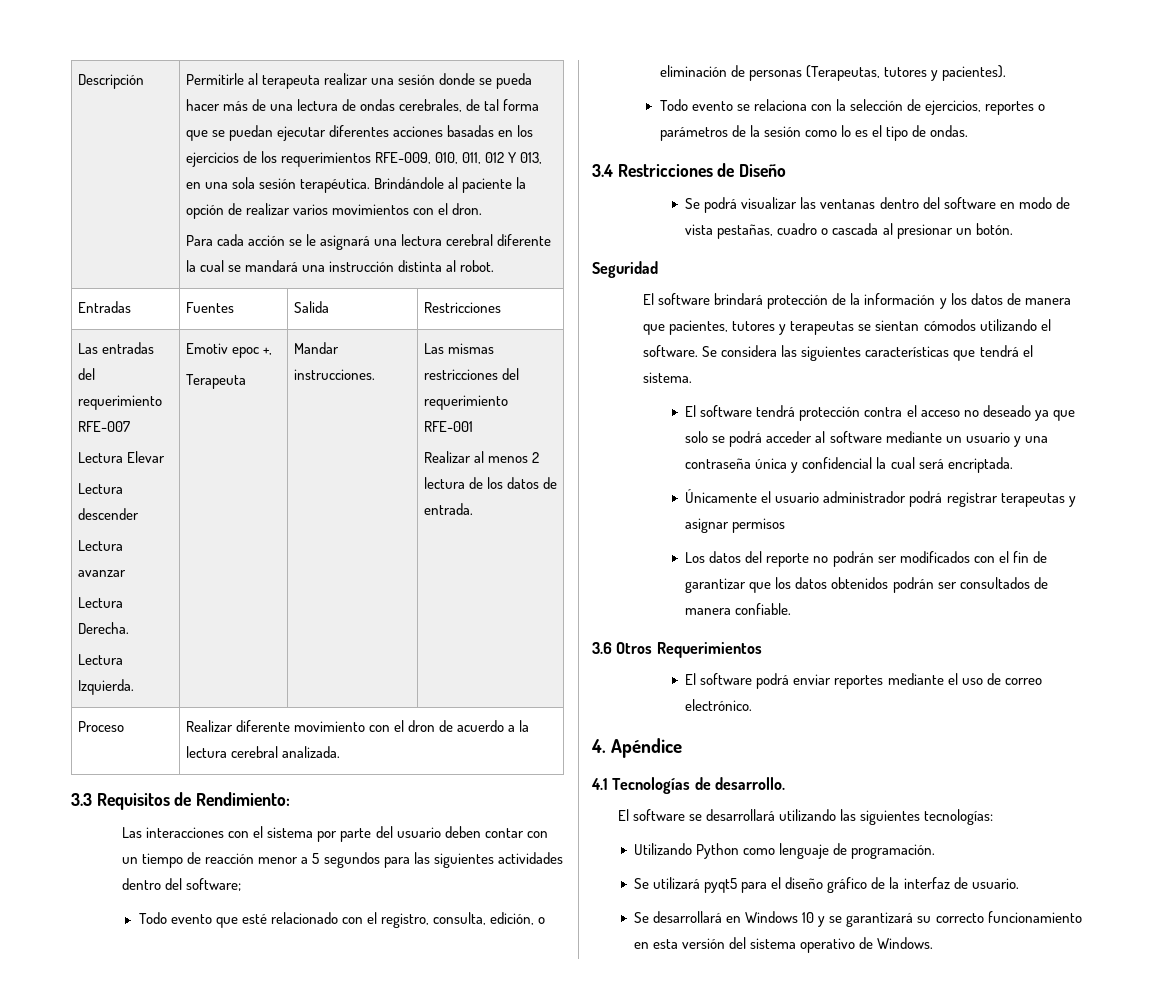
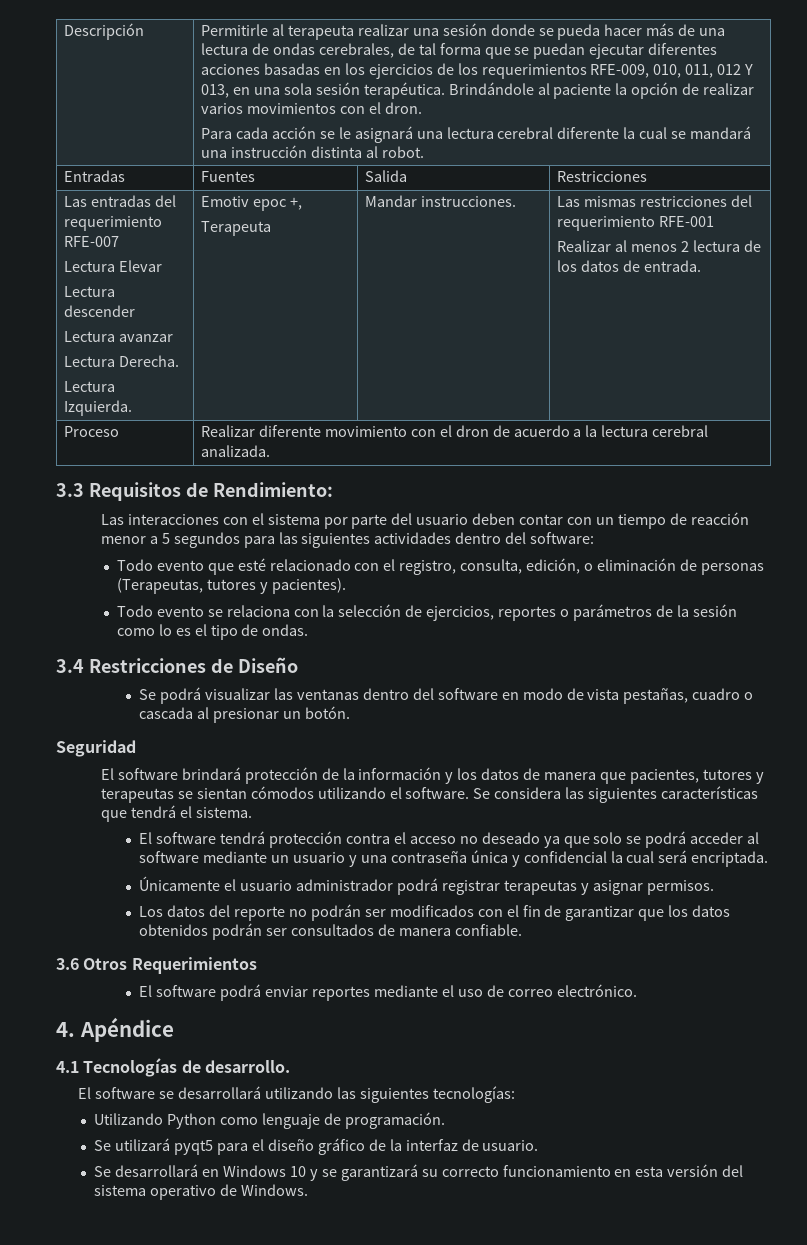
- Las interacciones con el sistema por parte del usuario deben contar con un tiempo de reacción menor a 5 segundos para las siguientes actividades dentro del software;
+ Las interacciones con el sistema por parte del usuario deben contar con un tiempo de reacción menor a 5 segundos para las siguientes actividades dentro del software:
- Únicamente el usuario administrador podrá registrar terapeutas y asignar permisos
+ Únicamente el usuario administrador podrá registrar terapeutas y asignar permisos.

